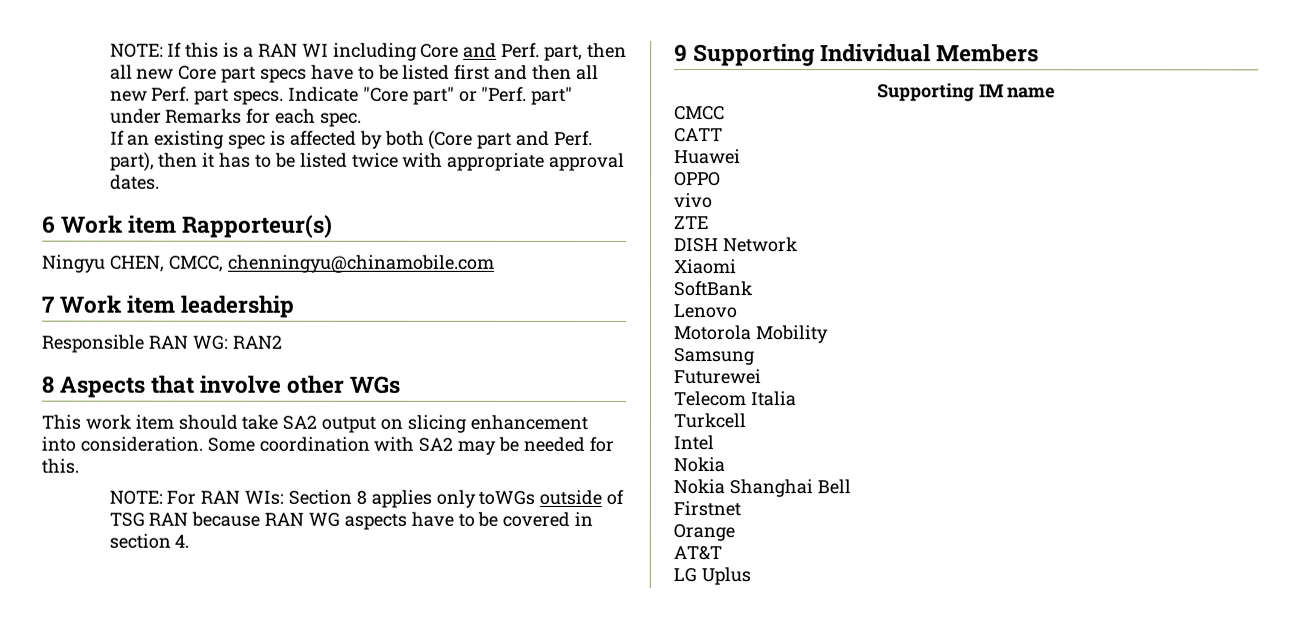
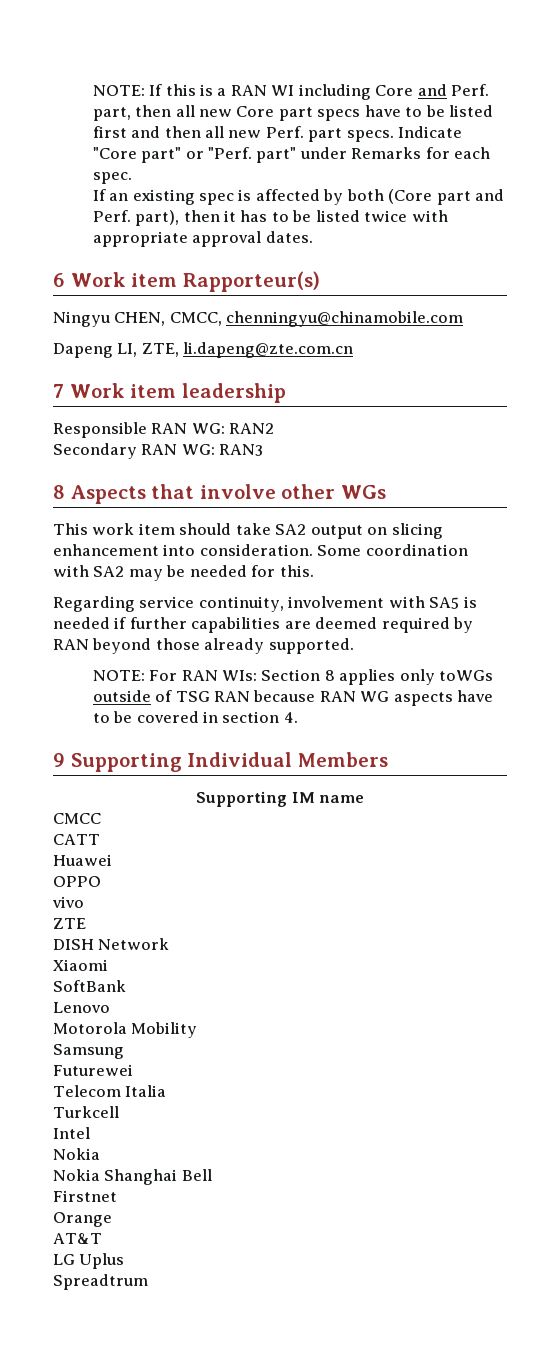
+ Dapeng LI, ZTE, li.dapeng@zte.com.cn
+ Secondary RAN WG: RAN3
+ Regarding service continuity, involvement with SA5 is needed if further capabilities are deemed required by RAN beyond those already supported.
+ Spreadtrum

